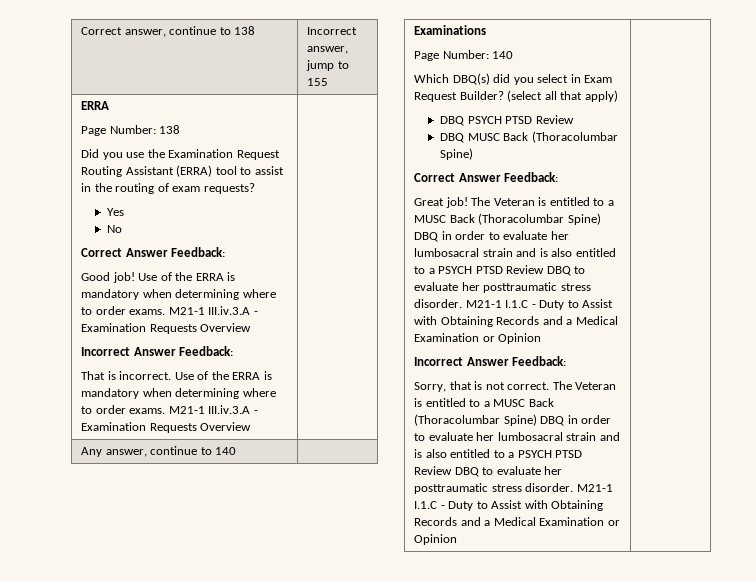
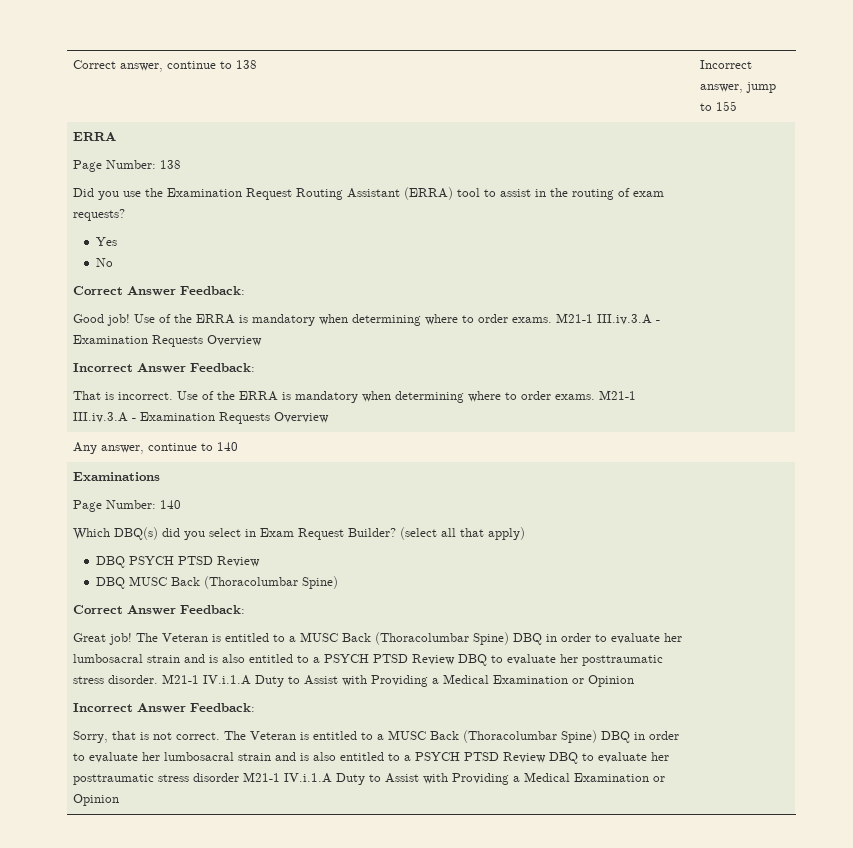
- Great job! The Veteran is entitled to a MUSC Back (Thoracolumbar Spine) DBQ in order to evaluate her lumbosacral strain and is also entitled to a PSYCH PTSD Review DBQ to evaluate her posttraumatic stress disorder. M21-1 I.1.C - Duty to Assist with Obtaining Records and a Medical Examination or Opinion
+ Great job! The Veteran is entitled to a MUSC Back (Thoracolumbar Spine) DBQ in order to evaluate her lumbosacral strain and is also entitled to a PSYCH PTSD Review DBQ to evaluate her posttraumatic stress disorder. M21-1 IV.i.1.A Duty to Assist with Providing a Medical Examination or Opinion
- Sorry, that is not correct. The Veteran is entitled to a MUSC Back (Thoracolumbar Spine) DBQ in order to evaluate her lumbosacral strain and is also entitled to a PSYCH PTSD Review DBQ to evaluate her posttraumatic stress disorder. M21-1 I.1.C - Duty to Assist with Obtaining Records and a Medical Examination or Opinion
+ Sorry, that is not correct. The Veteran is entitled to a MUSC Back (Thoracolumbar Spine) DBQ in order to evaluate her lumbosacral strain and is also entitled to a PSYCH PTSD Review DBQ to evaluate her posttraumatic stress disorder M21-1 IV.i.1.A Duty to Assist with Providing a Medical Examination or Opinion

